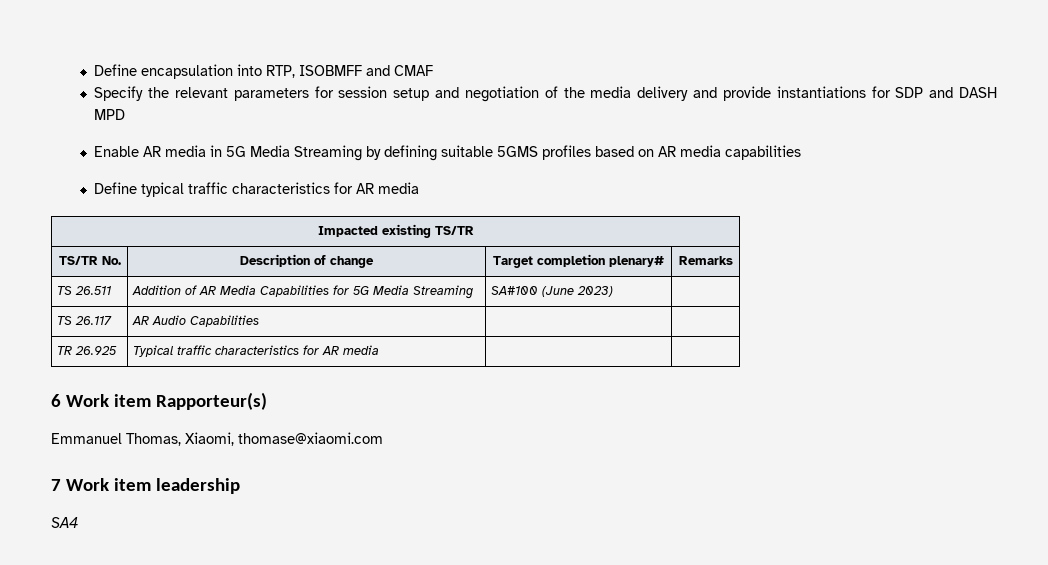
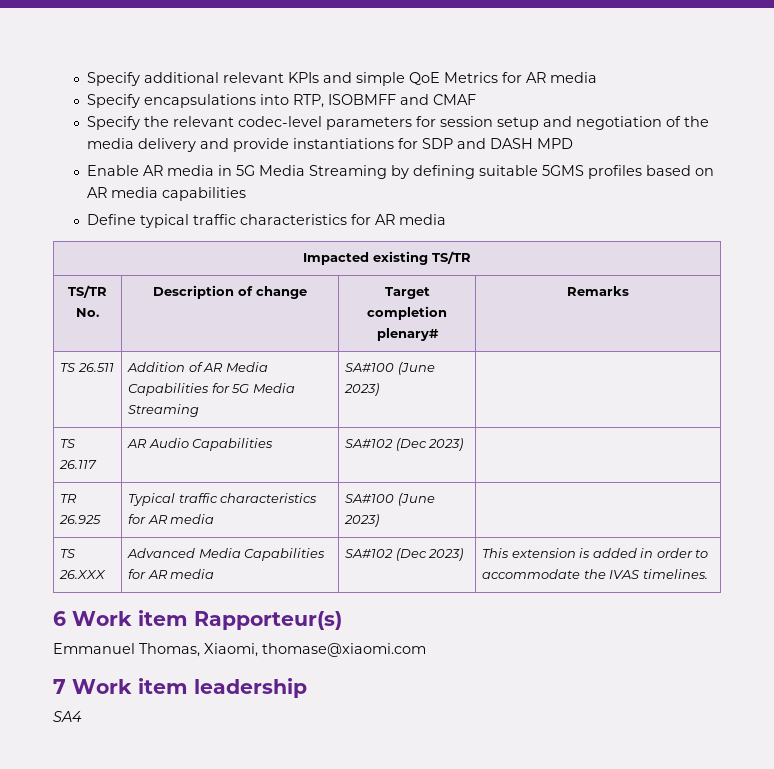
- Define encapsulation into RTP, ISOBMFF and CMAF
+ Specify additional relevant KPIs and simple QoE Metrics for AR media
+ Specify encapsulations into RTP, ISOBMFF and CMAF
- Specify the relevant parameters for session setup and negotiation of the media delivery and provide instantiations for SDP and DASH MPD
+ Specify the relevant codec-level parameters for session setup and negotiation of the media delivery and provide instantiations for SDP and DASH MPD
- TS 26.117 | AR Audio Capabilities | |
+ TS 26.117 | AR Audio Capabilities | SA#102 (Dec 2023) |
- TR 26.925 | Typical traffic characteristics for AR media | |
+ TR 26.925 | Typical traffic characteristics for AR media | SA#100 (June 2023) |
+ TS 26.XXX | Advanced Media Capabilities for AR media | SA#102 (Dec 2023) | This extension is added in order to accommodate the IVAS timelines.

